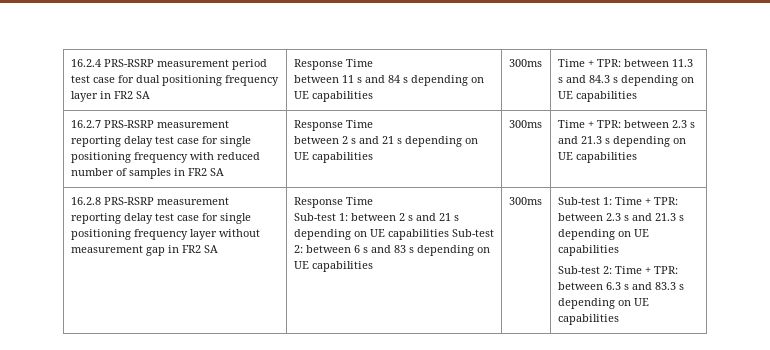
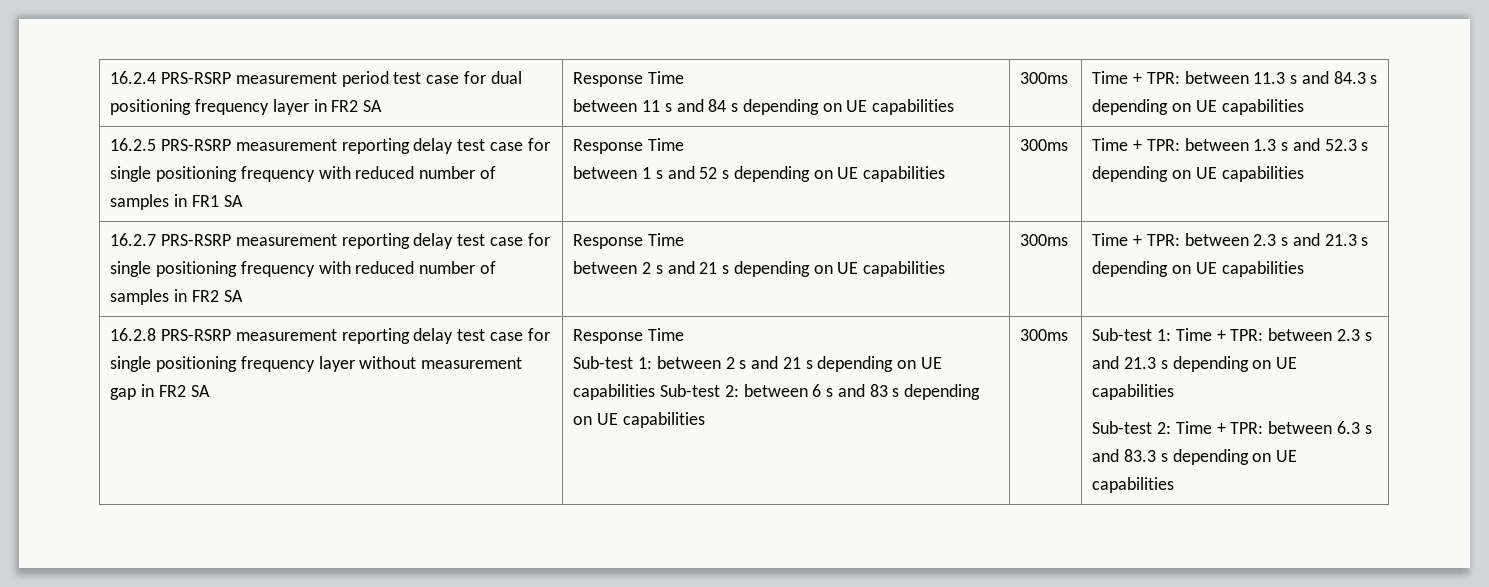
+ 16.2.5 PRS-RSRP measurement reporting delay test case for single positioning frequency with reduced number of samples in FR1 SA | Response Time
+ between 1 s and 52 s depending on UE capabilities | 300ms | Time + TPR: between 1.3 s and 52.3 s depending on UE capabilities

